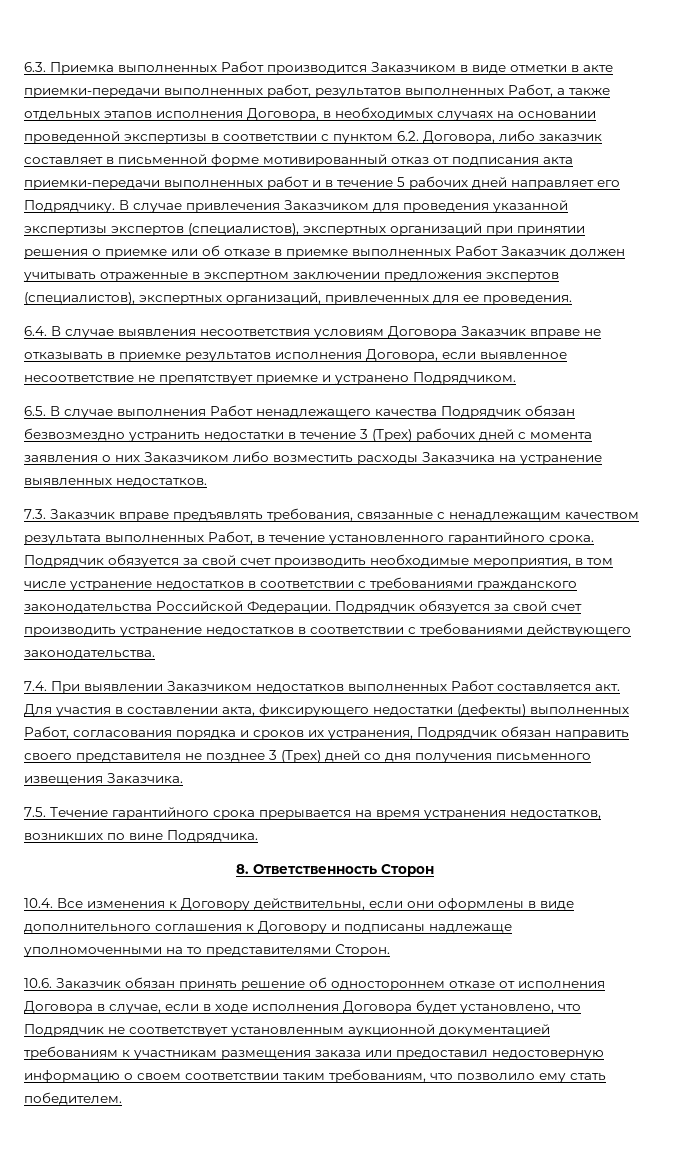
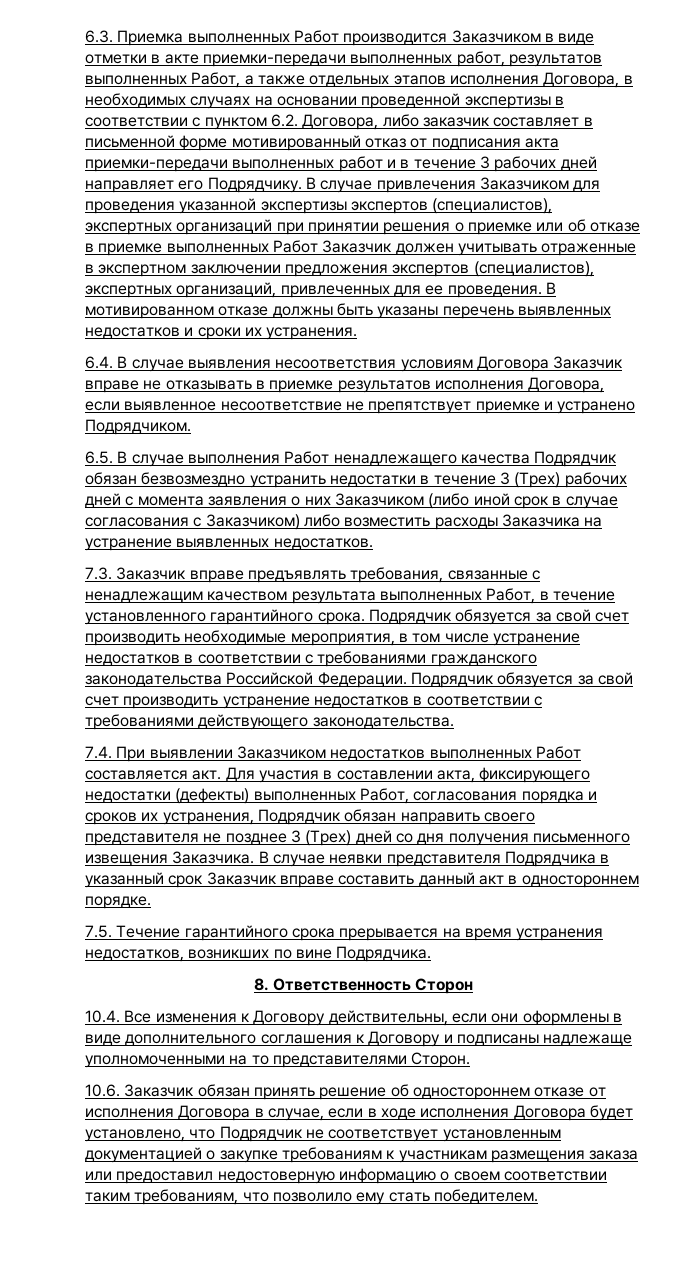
- 6.3. Приемка выполненных Работ производится Заказчиком в виде отметки в акте приемки-передачи выполненных работ, результатов выполненных Работ, а также отдельных этапов исполнения Договора, в необходимых случаях на основании проведенной экспертизы в соответствии с пунктом 6.2. Договора, либо заказчик составляет в письменной форме мотивированный отказ от подписания акта приемки-передачи выполненных работ и в течение 5 рабочих дней направляет его Подрядчику.
+ 6.3. Приемка выполненных Работ производится Заказчиком в виде отметки в акте приемки-передачи выполненных работ, результатов выполненных Работ, а также отдельных этапов исполнения Договора, в необходимых случаях на основании проведенной экспертизы в соответствии с пунктом 6.2. Договора, либо заказчик составляет в письменной форме мотивированный отказ от подписания акта приемки-передачи выполненных работ и в течение 3 рабочих дней направляет его Подрядчику.
+ В мотивированном отказе должны быть указаны перечень выявленных недостатков и сроки их устранения.
- 6.5. В случае выполнения Работ ненадлежащего качества Подрядчик обязан безвозмездно устранить недостатки в течение 3 (Трех) рабочих дней с момента заявления о них Заказчиком либо возместить расходы Заказчика на устранение выявленных недостатков.
+ 6.5. В случае выполнения Работ ненадлежащего качества Подрядчик обязан безвозмездно устранить недостатки в течение 3 (Трех) рабочих дней с момента заявления о них Заказчиком (либо иной срок в случае согласования с Заказчиком) либо возместить расходы Заказчика на устранение выявленных недостатков.
+ В случае неявки представителя Подрядчика в указанный срок Заказчик вправе составить данный акт в одностороннем порядке.
- 10.6. Заказчик обязан принять решение об одностороннем отказе от исполнения Договора в случае, если в ходе исполнения Договора будет установлено, что Подрядчик не соответствует установленным аукционной документацией требованиям к участникам размещения заказа или предоставил недостоверную информацию о своем соответствии таким требованиям, что позволило ему стать победителем.
+ 10.6. Заказчик обязан принять решение об одностороннем отказе от исполнения Договора в случае, если в ходе исполнения Договора будет установлено, что Подрядчик не соответствует установленным документацией о закупке требованиям к участникам размещения заказа или предоставил недостоверную информацию о своем соответствии таким требованиям, что позволило ему стать победителем.

